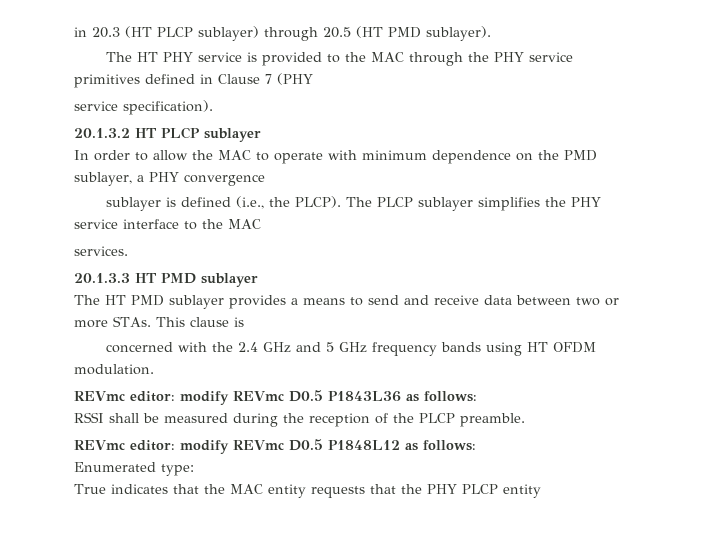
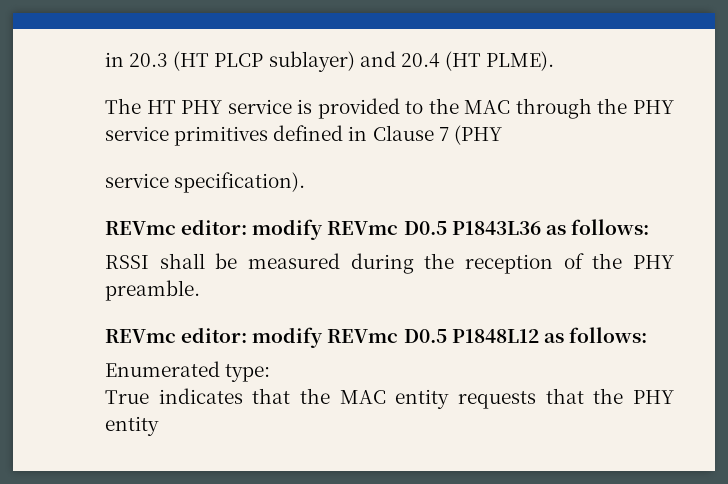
- in 20.3 (HT PLCP sublayer) through 20.5 (HT PMD sublayer).
+ in 20.3 (HT PLCP sublayer) and 20.4 (HT PLME).
- 20.1.3.2 HT PLCP sublayer
- In order to allow the MAC to operate with minimum dependence on the PMD sublayer, a PHY convergence
- sublayer is defined (i.e., the PLCP). The PLCP sublayer simplifies the PHY service interface to the MAC
- services.
- 20.1.3.3 HT PMD sublayer
- The HT PMD sublayer provides a means to send and receive data between two or more STAs. This clause is
- concerned with the 2.4 GHz and 5 GHz frequency bands using HT OFDM modulation.
- RSSI shall be measured during the reception of the PLCP preamble.
+ RSSI shall be measured during the reception of the PHY preamble.
- True indicates that the MAC entity requests that the PHY PLCP entity
+ True indicates that the MAC entity requests that the PHY entity

